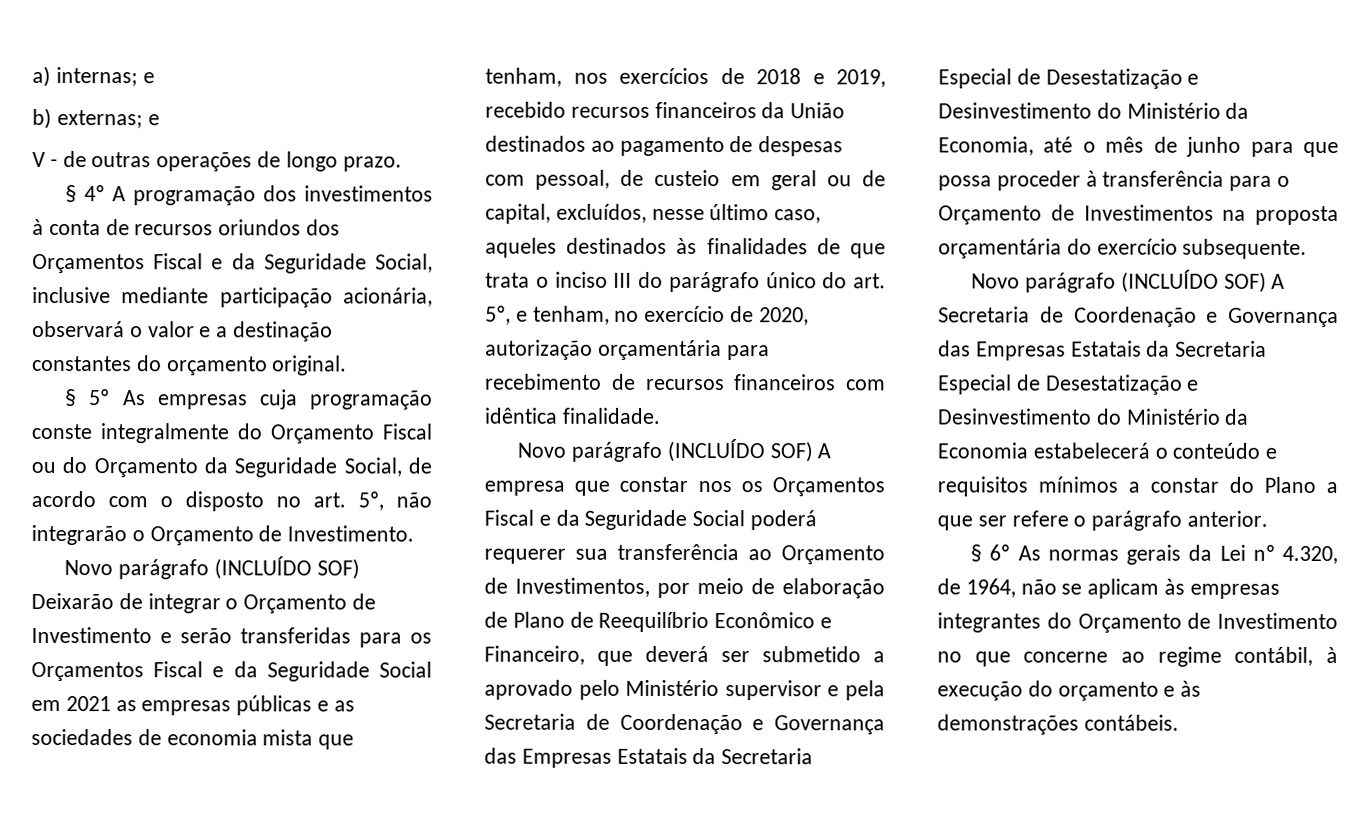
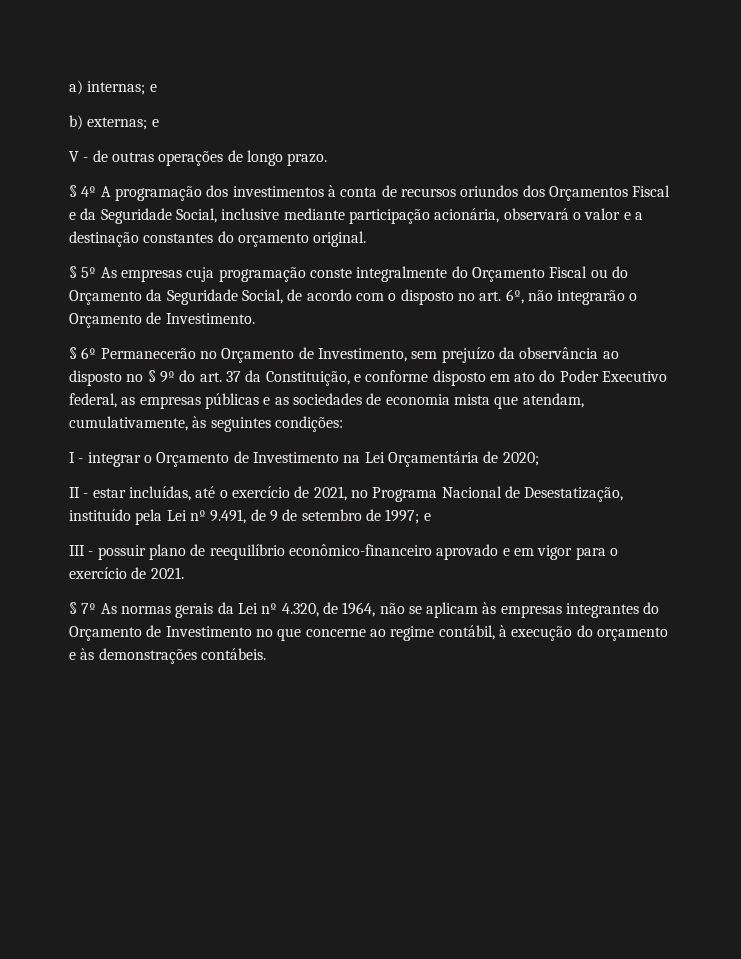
- § 5º As empresas cuja programação conste integralmente do Orçamento Fiscal ou do Orçamento da Seguridade Social, de acordo com o disposto no art. 5º, não integrarão o Orçamento de Investimento.
+ § 5º As empresas cuja programação conste integralmente do Orçamento Fiscal ou do Orçamento da Seguridade Social, de acordo com o disposto no art. 6º, não integrarão o Orçamento de Investimento.
- Novo parágrafo (INCLUÍDO SOF) Deixarão de integrar o Orçamento de Investimento e serão transferidas para os Orçamentos Fiscal e da Seguridade Social em 2021 as empresas públicas e as sociedades de economia mista que tenham, nos exercícios de 2018 e 2019, recebido recursos financeiros da União destinados ao pagamento de despesas com pessoal, de custeio em geral ou de capital, excluídos, nesse último caso, aqueles destinados às finalidades de que trata o inciso III do parágrafo único do art. 5º, e tenham, no exercício de 2020, autorização orçamentária para recebimento de recursos financeiros com idêntica finalidade.
- Novo parágrafo (INCLUÍDO SOF) A empresa que constar nos os Orçamentos Fiscal e da Seguridade Social poderá requerer sua transferência ao Orçamento de Investimentos, por meio de elaboração de Plano de Reequilíbrio Econômico e Financeiro, que deverá ser submetido a aprovado pelo Ministério supervisor e pela Secretaria de Coordenação e Governança das Empresas Estatais da Secretaria Especial de Desestatização e Desinvestimento do Ministério da Economia, até o mês de junho para que possa proceder à transferência para o Orçamento de Investimentos na proposta orçamentária do exercício subsequente.
- Novo parágrafo (INCLUÍDO SOF) A Secretaria de Coordenação e Governança das Empresas Estatais da Secretaria Especial de Desestatização e Desinvestimento do Ministério da Economia estabelecerá o conteúdo e requisitos mínimos a constar do Plano a que ser refere o parágrafo anterior.
- § 6º As normas gerais da Lei nº 4.320, de 1964, não se aplicam às empresas integrantes do Orçamento de Investimento no que concerne ao regime contábil, à execução do orçamento e às demonstrações contábeis.
+ § 6º Permanecerão no Orçamento de Investimento, sem prejuízo da observância ao disposto no § 9º do art. 37 da Constituição, e conforme disposto em ato do Poder Executivo federal, as empresas públicas e as sociedades de economia mista que atendam, cumulativamente, às seguintes condições:
+ I - integrar o Orçamento de Investimento na Lei Orçamentária de 2020;
+ II - estar incluídas, até o exercício de 2021, no Programa Nacional de Desestatização, instituído pela Lei nº 9.491, de 9 de setembro de 1997; e
+ III - possuir plano de reequilíbrio econômico-financeiro aprovado e em vigor para o exercício de 2021.
+ § 7º As normas gerais da Lei nº 4.320, de 1964, não se aplicam às empresas integrantes do Orçamento de Investimento no que concerne ao regime contábil, à execução do orçamento e às demonstrações contábeis.

